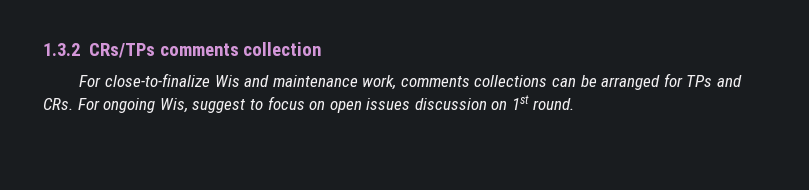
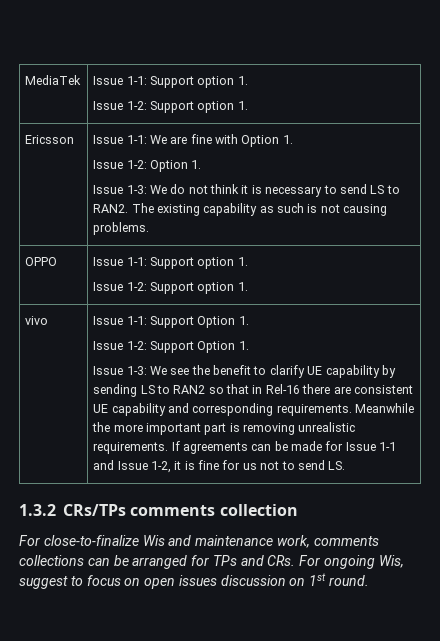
+ MediaTek | Issue 1-1: Support option 1.
+ Issue 1-2: Support option 1.
+ Ericsson | Issue 1-1: We are fine with Option 1.
+ Issue 1-2: Option 1.
+ Issue 1-3: We do not think it is necessary to send LS to RAN2. The existing capability as such is not causing problems.
+ OPPO | Issue 1-1: Support option 1.
+ Issue 1-2: Support option 1.
+ vivo | Issue 1-1: Support Option 1.
+ Issue 1-2: Support Option 1.
+ Issue 1-3: We see the benefit to clarify UE capability by sending LS to RAN2 so that in Rel-16 there are consistent UE capability and corresponding requirements. Meanwhile the more important part is removing unrealistic requirements. If agreements can be made for Issue 1-1 and Issue 1-2, it is fine for us not to send LS.

